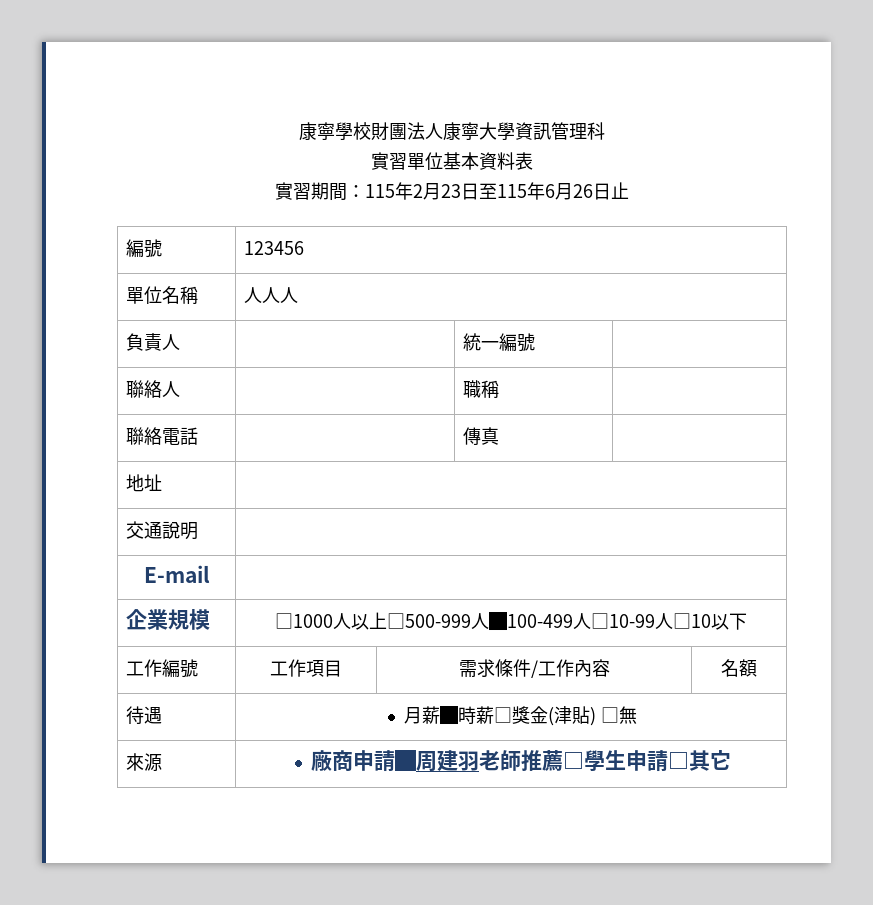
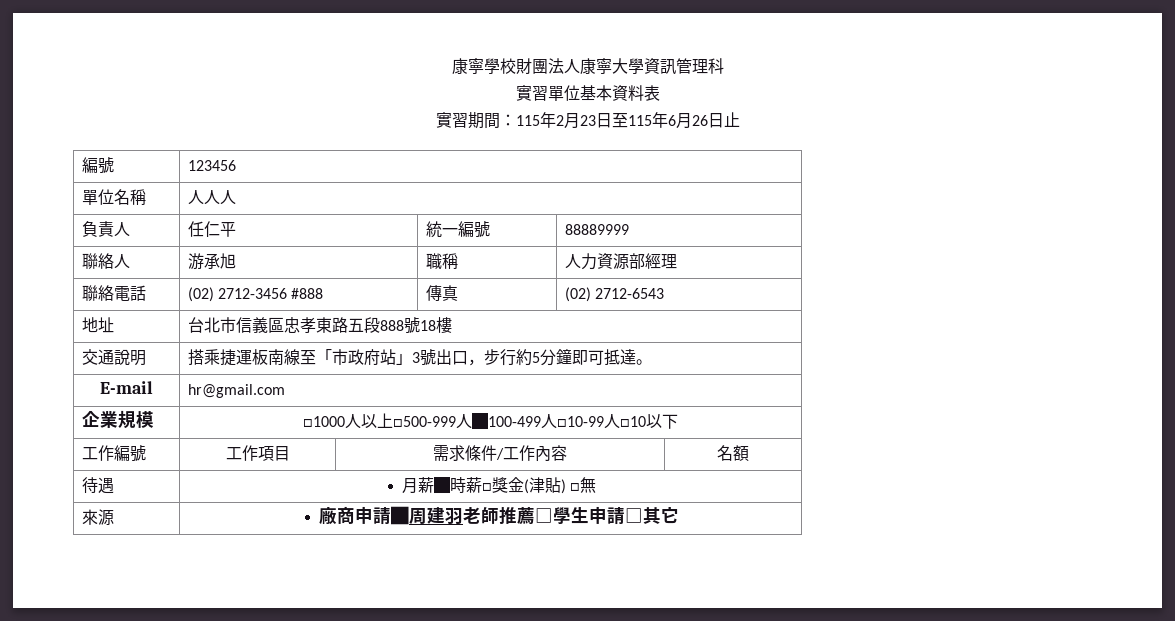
- 負責人 | | 統一編號 |
+ 負責人 | 任仁平 | 統一編號 | 88889999
- 聯絡人 | | 職稱 |
+ 聯絡人 | 游承旭 | 職稱 | 人力資源部經理
- 聯絡電話 | | 傳真 |
+ 聯絡電話 | (02) 2712-3456 #888 | 傳真 | (02) 2712-6543
- 地址 |
- 交通說明 |
+ 地址 | 台北市信義區忠孝東路五段888號18樓
+ 交通說明 | 搭乘捷運板南線至「市政府站」3號出口，步行約5分鐘即可抵達。
- E-mail |
+ E-mail | hr@gmail.com

